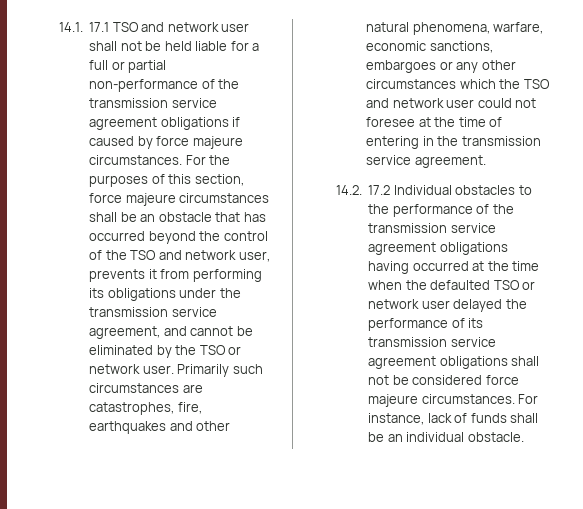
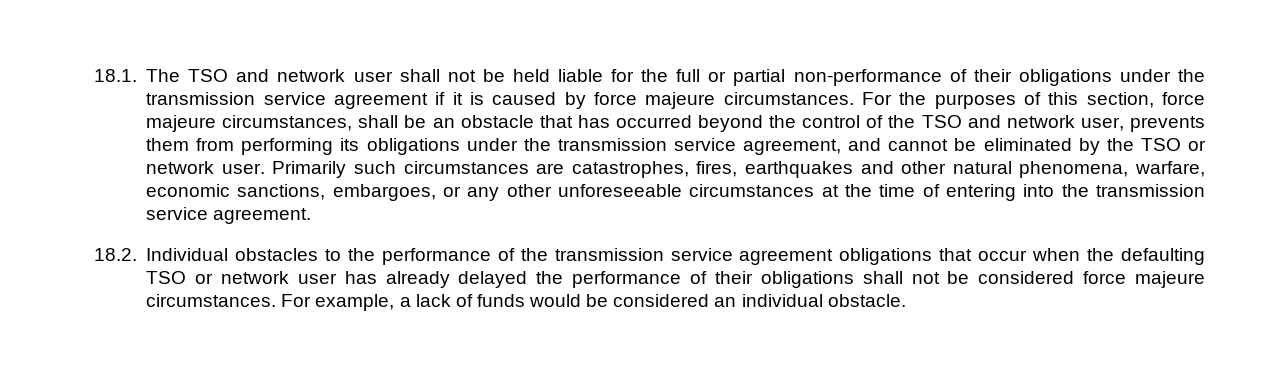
- 14.1. 17.1 TSO and network user shall not be held liable for a full or partial non-performance of the transmission service agreement obligations if caused by force majeure circumstances.
+ 18.1. The TSO and network user shall not be held liable for the full or partial non-performance of their obligations under the transmission service agreement if it is caused by force majeure circumstances.
- For the purposes of this section, force majeure circumstances shall be an obstacle that has occurred beyond the control of the TSO and network user, prevents it from performing its obligations under the transmission service agreement, and cannot be eliminated by the TSO or network user.
+ For the purposes of this section, force majeure circumstances, shall be an obstacle that has occurred beyond the control of the TSO and network user, prevents them from performing its obligations under the transmission service agreement, and cannot be eliminated by the TSO or network user.
- Primarily such circumstances are catastrophes, fire, earthquakes and other natural phenomena, warfare, economic sanctions, embargoes or any other circumstances which the TSO and network user could not foresee at the time of entering in the transmission service agreement.
+ Primarily such circumstances are catastrophes, fires, earthquakes and other natural phenomena, warfare, economic sanctions, embargoes, or any other unforeseeable circumstances at the time of entering into the transmission service agreement.
- 14.2. 17.2 Individual obstacles to the performance of the transmission service agreement obligations having occurred at the time when the defaulted TSO or network user delayed the performance of its transmission service agreement obligations shall not be considered force majeure circumstances.
+ 18.2. Individual obstacles to the performance of the transmission service agreement obligations that occur when the defaulting TSO or network user has already delayed the performance of their obligations shall not be considered force majeure circumstances.
- For instance, lack of funds shall be an individual obstacle.
+ For example, a lack of funds would be considered an individual obstacle.

